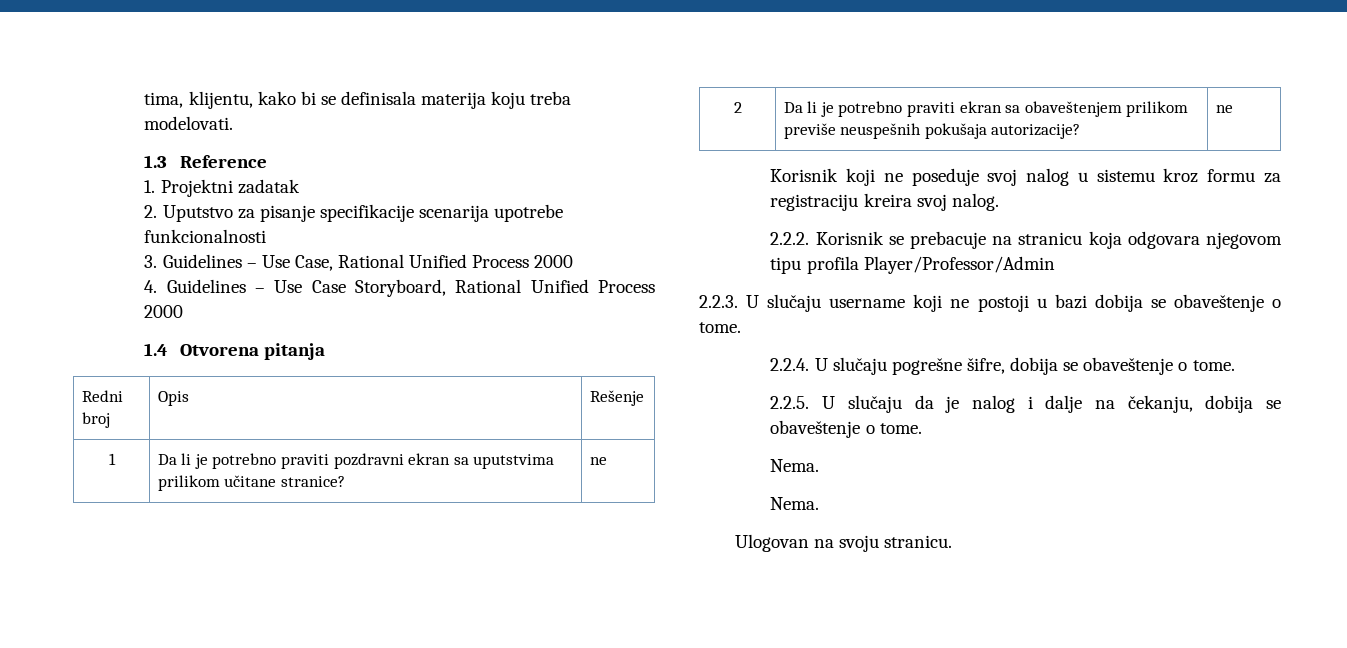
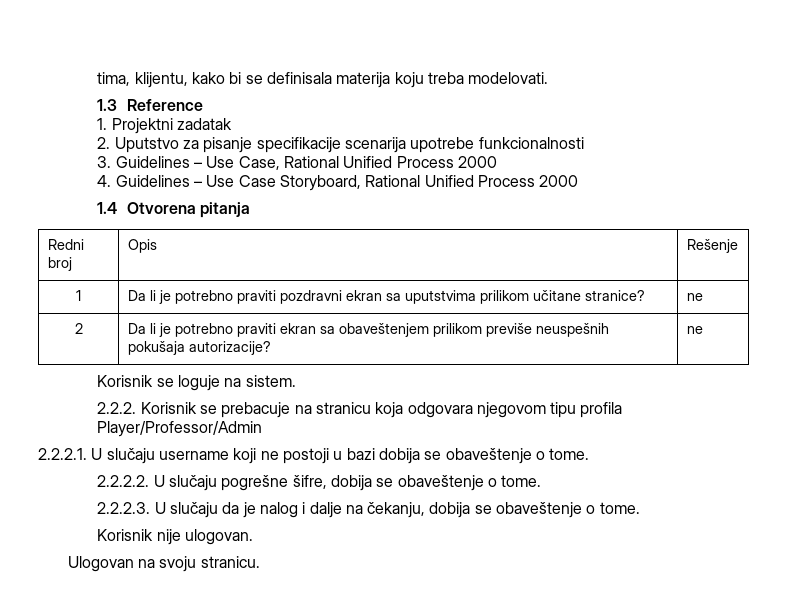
- Korisnik koji ne poseduje svoj nalog u sistemu kroz formu za registraciju kreira svoj nalog.
+ Korisnik se loguje na sistem.
- 2.2.3. U slučaju username koji ne postoji u bazi dobija se obaveštenje o tome.
+ 2.2.2.1. U slučaju username koji ne postoji u bazi dobija se obaveštenje o tome.
- 2.2.4. U slučaju pogrešne šifre, dobija se obaveštenje o tome.
+ 2.2.2.2. U slučaju pogrešne šifre, dobija se obaveštenje o tome.
- 2.2.5. U slučaju da je nalog i dalje na čekanju, dobija se obaveštenje o tome.
- Nema.
- Nema.
+ 2.2.2.3. U slučaju da je nalog i dalje na čekanju, dobija se obaveštenje o tome.
+ Korisnik nije ulogovan.

